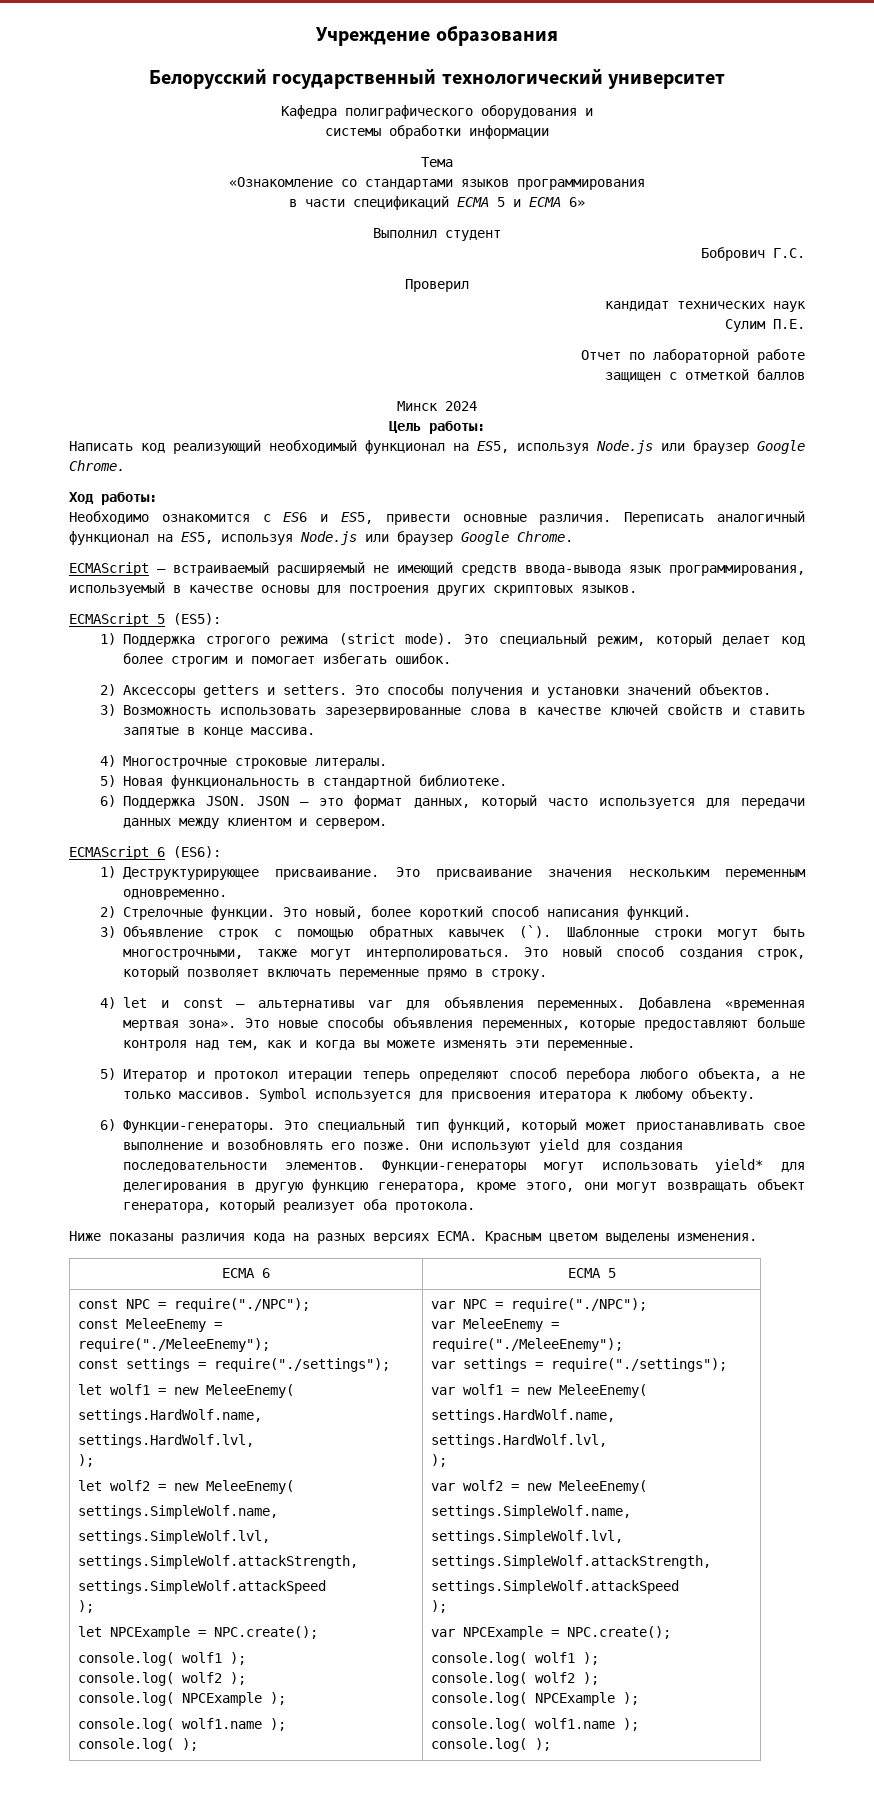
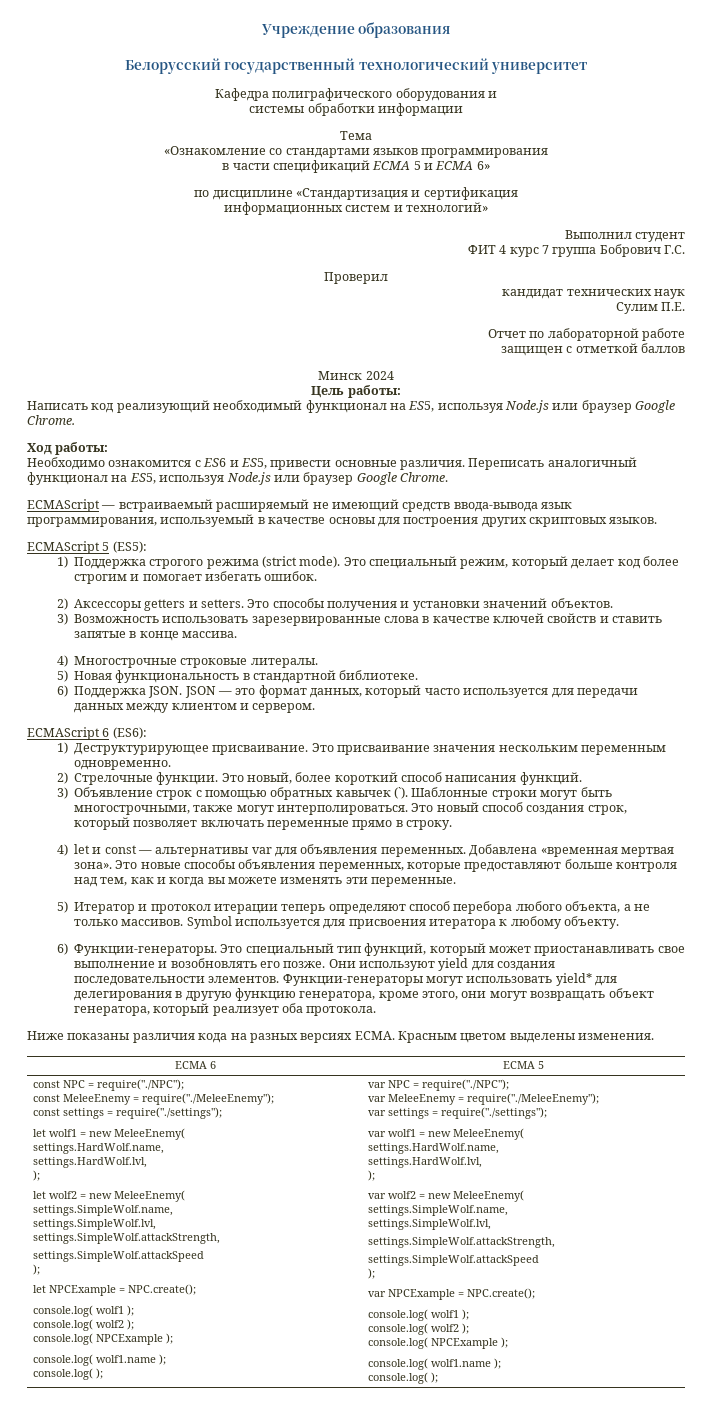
+ по дисциплине «Стандартизация и сертификация
+ информационных систем и технологий»
  Выполнил студент
- Бобрович Г.С.
+ ФИТ 4 курс 7 группа Бобрович Г.С.

